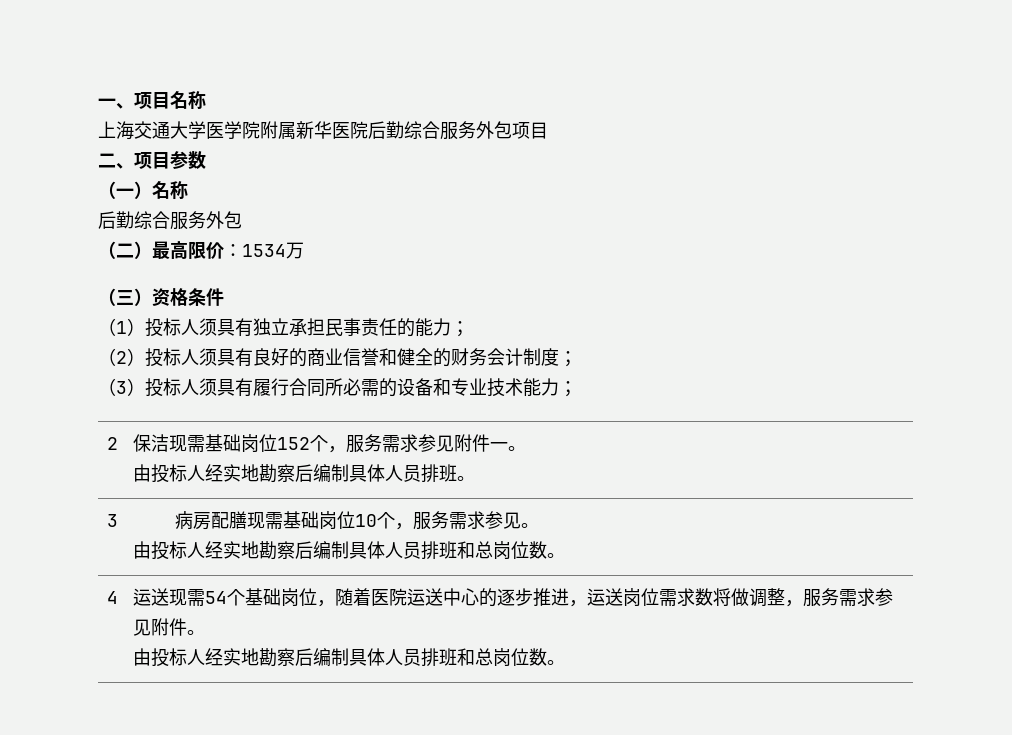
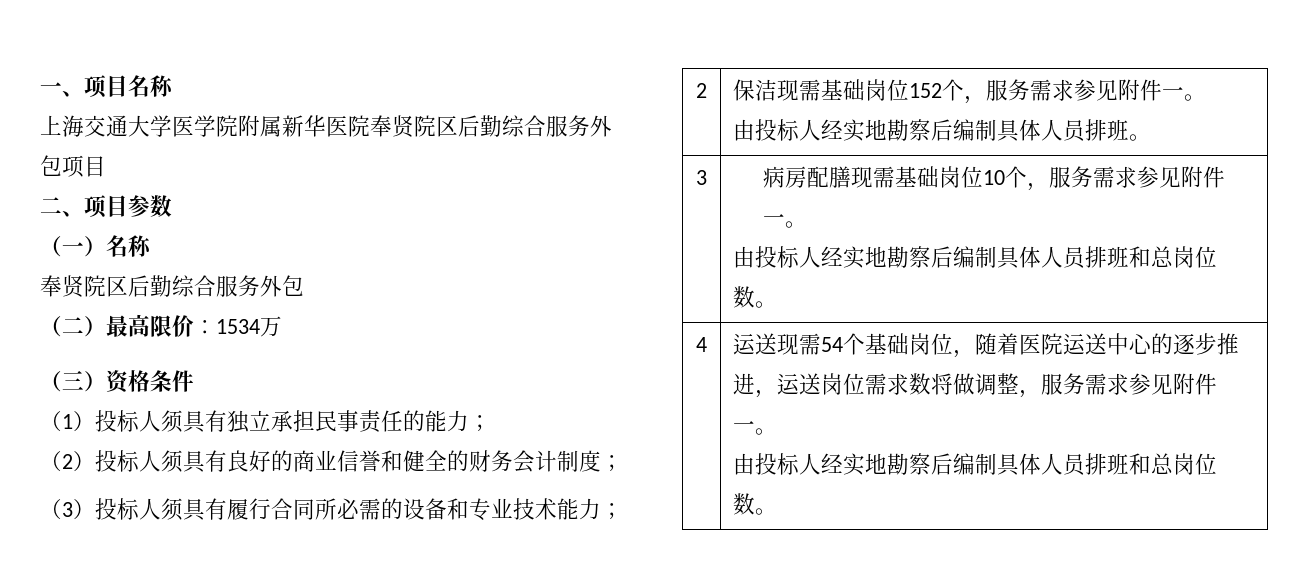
- 上海交通大学医学院附属新华医院后勤综合服务外包项目
+ 上海交通大学医学院附属新华医院奉贤院区后勤综合服务外包项目
  （一）名称
- 后勤综合服务外包
+ 奉贤院区后勤综合服务外包
- 3 | 病房配膳现需基础岗位10个，服务需求参见。
+ 3 | 病房配膳现需基础岗位10个，服务需求参见附件一。
- 4 | 运送现需54个基础岗位，随着医院运送中心的逐步推进，运送岗位需求数将做调整，服务需求参见附件。
+ 4 | 运送现需54个基础岗位，随着医院运送中心的逐步推进，运送岗位需求数将做调整，服务需求参见附件一。

